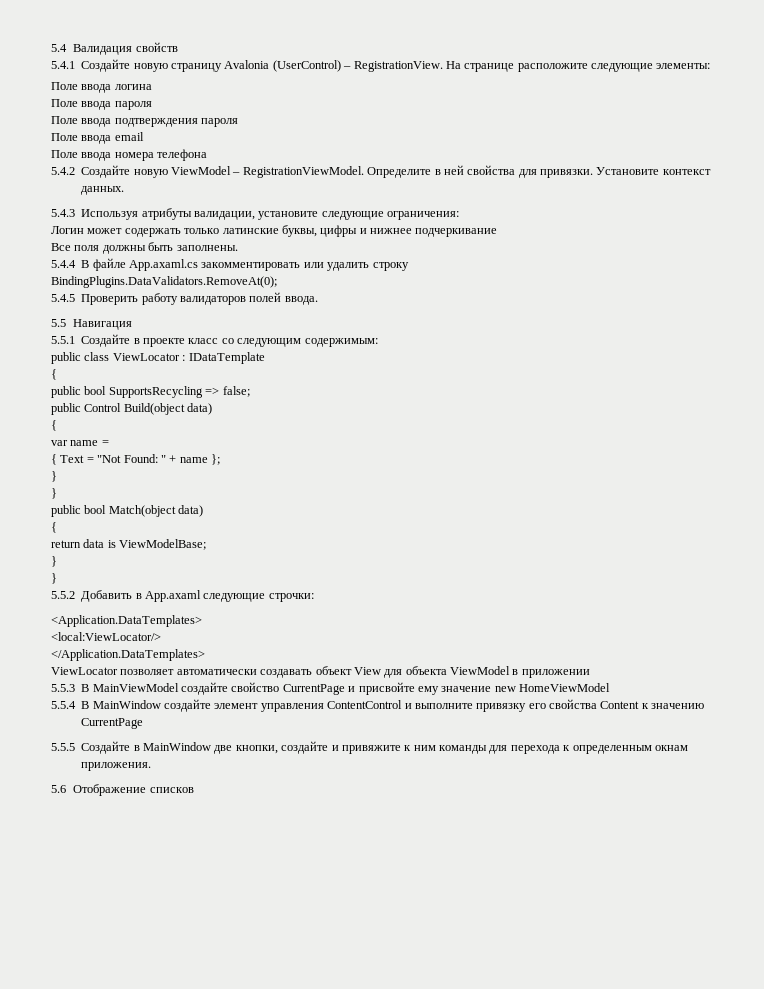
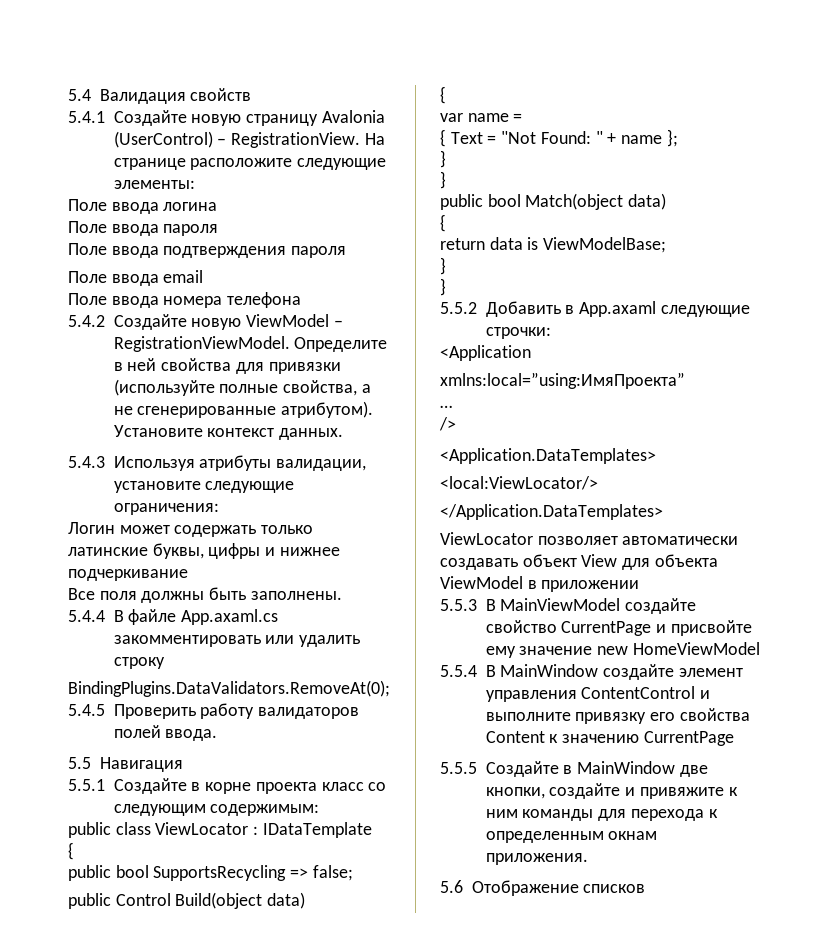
- Определите в ней свойства для привязки.
+ Определите в ней свойства для привязки (используйте полные свойства, а не сгенерированные атрибутом).
- 5.5.1 Создайте в проекте класс со следующим содержимым:
+ 5.5.1 Создайте в корне проекта класс со следующим содержимым:
+ <Application
+ xmlns:local=”using:ИмяПроекта”
+ …
+ />

